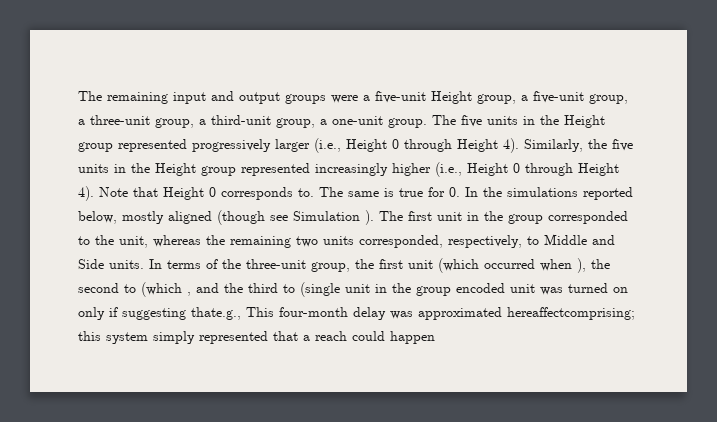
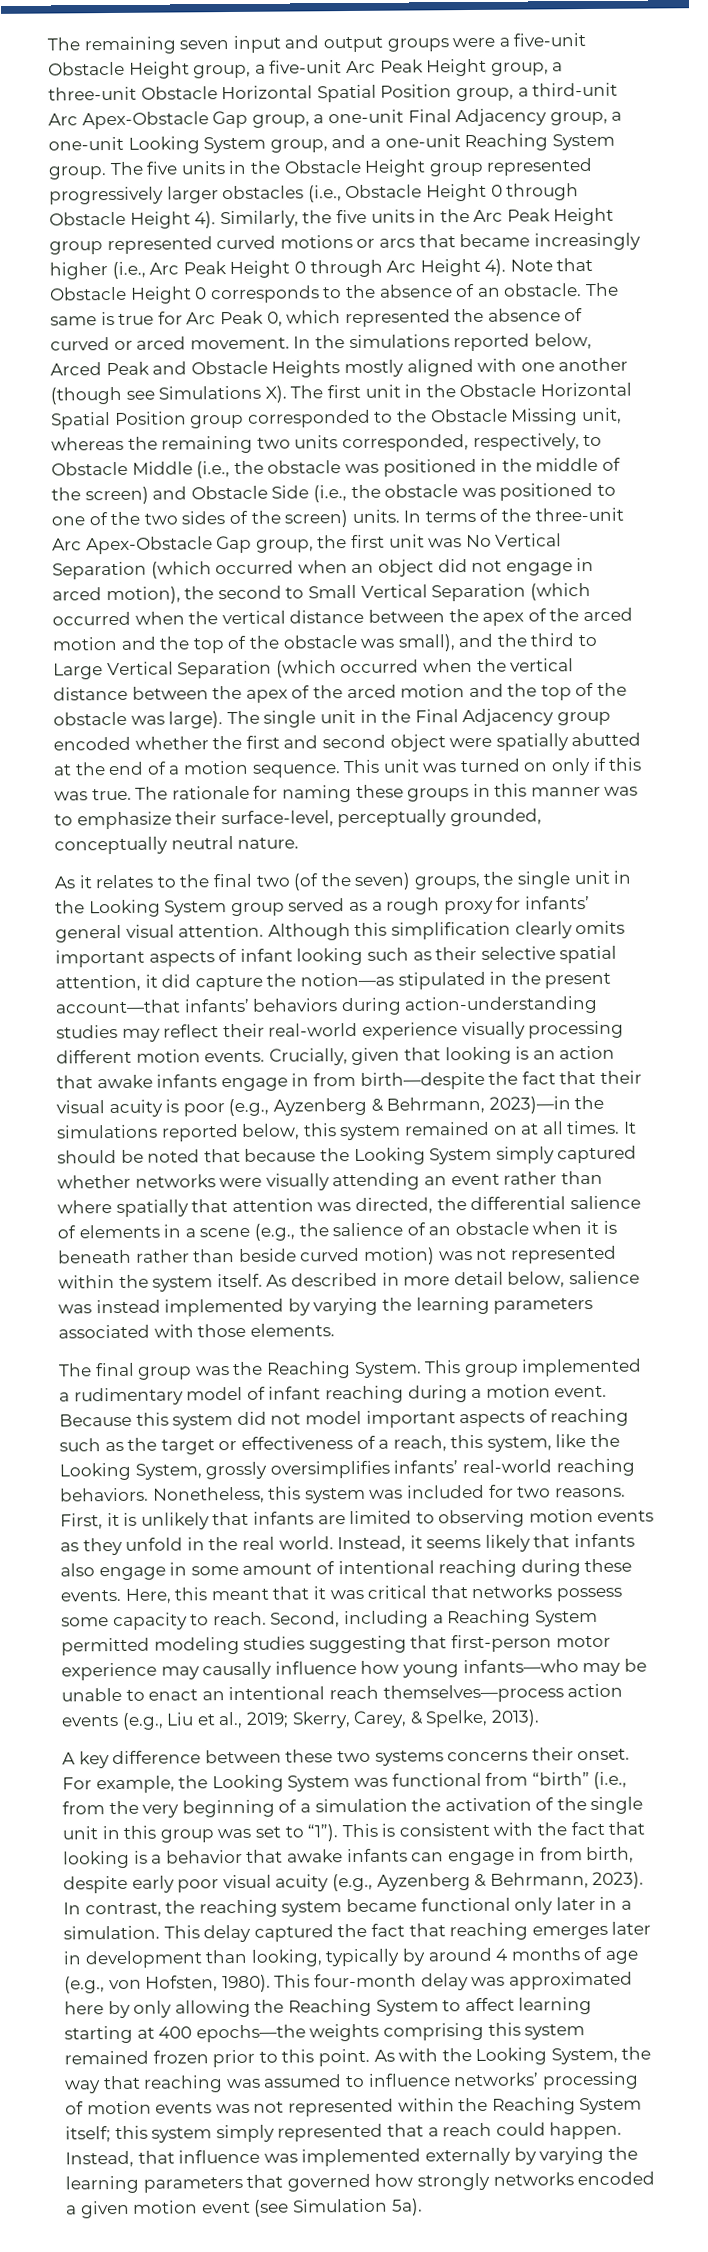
- The remaining input and output groups were a five-unit Height group, a five-unit group, a three-unit group, a third-unit group, a one-unit group.
+ The remaining seven input and output groups were a five-unit Obstacle Height group, a five-unit Arc Peak Height group, a three-unit Obstacle Horizontal Spatial Position group, a third-unit Arc Apex-Obstacle Gap group, a one-unit Final Adjacency group, a one-unit Looking System group, and a one-unit Reaching System group.
- The five units in the Height group represented progressively larger (i.e., Height 0 through Height 4).
+ The five units in the Obstacle Height group represented progressively larger obstacles (i.e., Obstacle Height 0 through Obstacle Height 4).
- Similarly, the five units in the Height group represented increasingly higher (i.e., Height 0 through Height 4).
+ Similarly, the five units in the Arc Peak Height group represented curved motions or arcs that became increasingly higher (i.e., Arc Peak Height 0 through Arc Height 4).
- Note that Height 0 corresponds to.
+ Note that Obstacle Height 0 corresponds to the absence of an obstacle.
- The same is true for 0. In the simulations reported below, mostly aligned (though see Simulation ). The first unit in the group corresponded to the unit, whereas the remaining two units corresponded, respectively, to Middle and Side units.
+ The same is true for Arc Peak 0, which represented the absence of curved or arced movement. In the simulations reported below, Arced Peak and Obstacle Heights mostly aligned with one another (though see Simulations X). The first unit in the Obstacle Horizontal Spatial Position group corresponded to the Obstacle Missing unit, whereas the remaining two units corresponded, respectively, to Obstacle Middle (i.e., the obstacle was positioned in the middle of the screen) and Obstacle Side (i.e., the obstacle was positioned to one of the two sides of the screen) units.
- In terms of the three-unit group, the first unit (which occurred when ), the second to (which , and the third to (single unit in the group encoded unit was turned on only if suggesting thate.g., This four-month delay was approximated hereaffectcomprising; this system simply represented that a reach could happen
+ In terms of the three-unit Arc Apex-Obstacle Gap group, the first unit was No Vertical Separation (which occurred when an object did not engage in arced motion), the second to Small Vertical Separation (which occurred when the vertical distance between the apex of the arced motion and the top of the obstacle was small), and the third to Large Vertical Separation (which occurred when the vertical distance between the apex of the arced motion and the top of the obstacle was large). The single unit in the Final Adjacency group encoded whether the first and second object were spatially abutted at the end of a motion sequence. This unit was turned on only if this was true. The rationale for naming these groups in this manner was to emphasize their surface-level, perceptually grounded, conceptually neutral nature.
+ As it relates to the final two (of the seven) groups, the single unit in the Looking System group served as a rough proxy for infants’ general visual attention. Although this simplification clearly omits important aspects of infant looking such as their selective spatial attention, it did capture the notion—as stipulated in the present account—that infants’ behaviors during action-understanding studies may reflect their real-world experience visually processing different motion events. Crucially, given that looking is an action that awake infants engage in from birth—despite the fact that their visual acuity is poor (e.g., Ayzenberg & Behrmann, 2023)—in the simulations reported below, this system remained on at all times. It should be noted that because the Looking System simply captured whether networks were visually attending an event rather than where spatially that attention was directed, the differential salience of elements in a scene (e.g., the salience of an obstacle when it is beneath rather than beside curved motion) was not represented within the system itself. As described in more detail below, salience was instead implemented by varying the learning parameters associated with those elements.
+ The final group was the Reaching System. This group implemented a rudimentary model of infant reaching during a motion event. Because this system did not model important aspects of reaching such as the target or effectiveness of a reach, this system, like the Looking System, grossly oversimplifies infants’ real-world reaching behaviors. Nonetheless, this system was included for two reasons. First, it is unlikely that infants are limited to observing motion events as they unfold in the real world. Instead, it seems likely that infants also engage in some amount of intentional reaching during these events. Here, this meant that it was critical that networks possess some capacity to reach. Second, including a Reaching System permitted modeling studies suggesting that first-person motor experience may causally influence how young infants—who may be unable to enact an intentional reach themselves—process action events (e.g., Liu et al., 2019; Skerry, Carey, & Spelke, 2013).
+ A key difference between these two systems concerns their onset. For example, the Looking System was functional from “birth” (i.e., from the very beginning of a simulation the activation of the single unit in this group was set to “1”). This is consistent with the fact that looking is a behavior that awake infants can engage in from birth, despite early poor visual acuity (e.g., Ayzenberg & Behrmann, 2023). In contrast, the reaching system became functional only later in a simulation. This delay captured the fact that reaching emerges later in development than looking, typically by around 4 months of age (e.g., von Hofsten, 1980). This four-month delay was approximated here by only allowing the Reaching System to affect learning starting at 400 epochs—the weights comprising this system remained frozen prior to this point. As with the Looking System, the way that reaching was assumed to influence networks’ processing of motion events was not represented within the Reaching System itself; this system simply represented that a reach could happen. Instead, that influence was implemented externally by varying the learning parameters that governed how strongly networks encoded a given motion event (see Simulation 5a).

